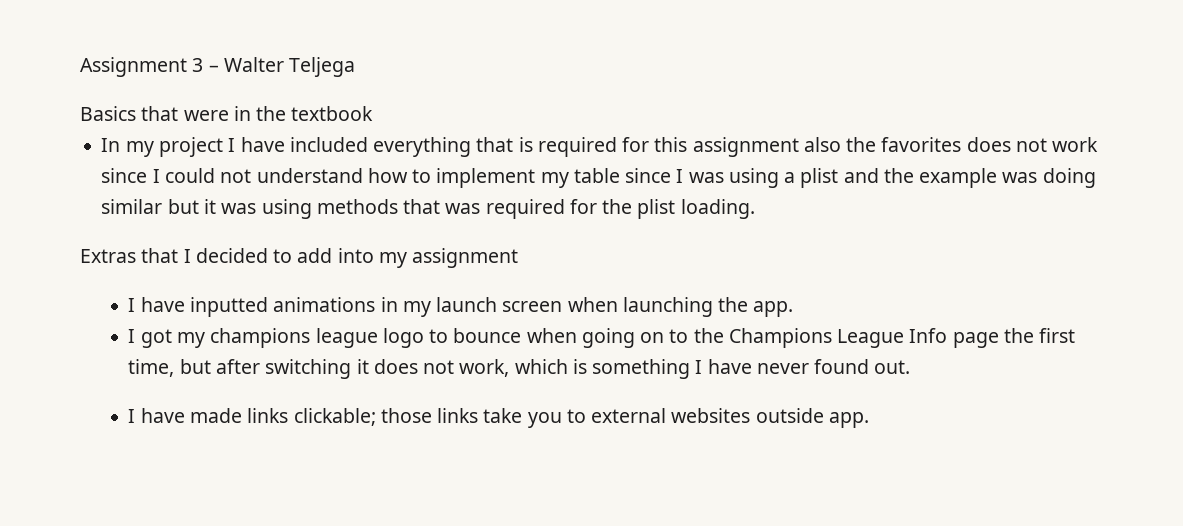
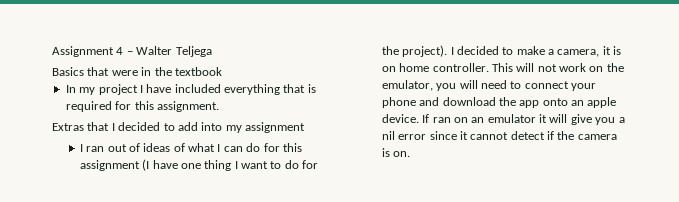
- Assignment 3 – Walter Teljega
+ Assignment 4 – Walter Teljega
- In my project I have included everything that is required for this assignment also the favorites does not work since I could not understand how to implement my table since I was using a plist and the example was doing similar but it was using methods that was required for the plist loading.
+ In my project I have included everything that is required for this assignment.
- I have inputted animations in my launch screen when launching the app.
- I got my champions league logo to bounce when going on to the Champions League Info page the first time, but after switching it does not work, which is something I have never found out.
- I have made links clickable; those links take you to external websites outside app.
+ I ran out of ideas of what I can do for this assignment (I have one thing I want to do for the project). I decided to make a camera, it is on home controller. This will not work on the emulator, you will need to connect your phone and download the app onto an apple device. If ran on an emulator it will give you a nil error since it cannot detect if the camera is on.

